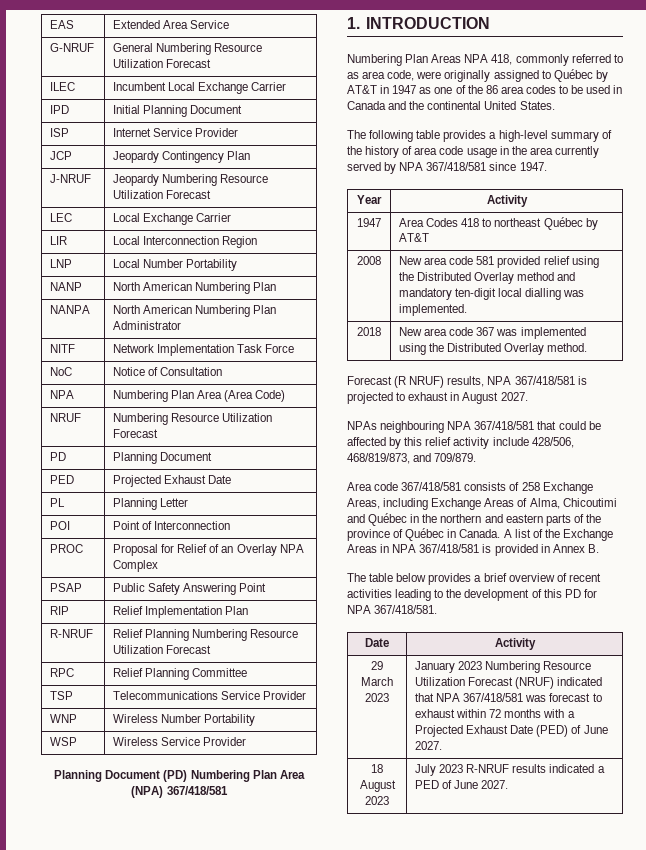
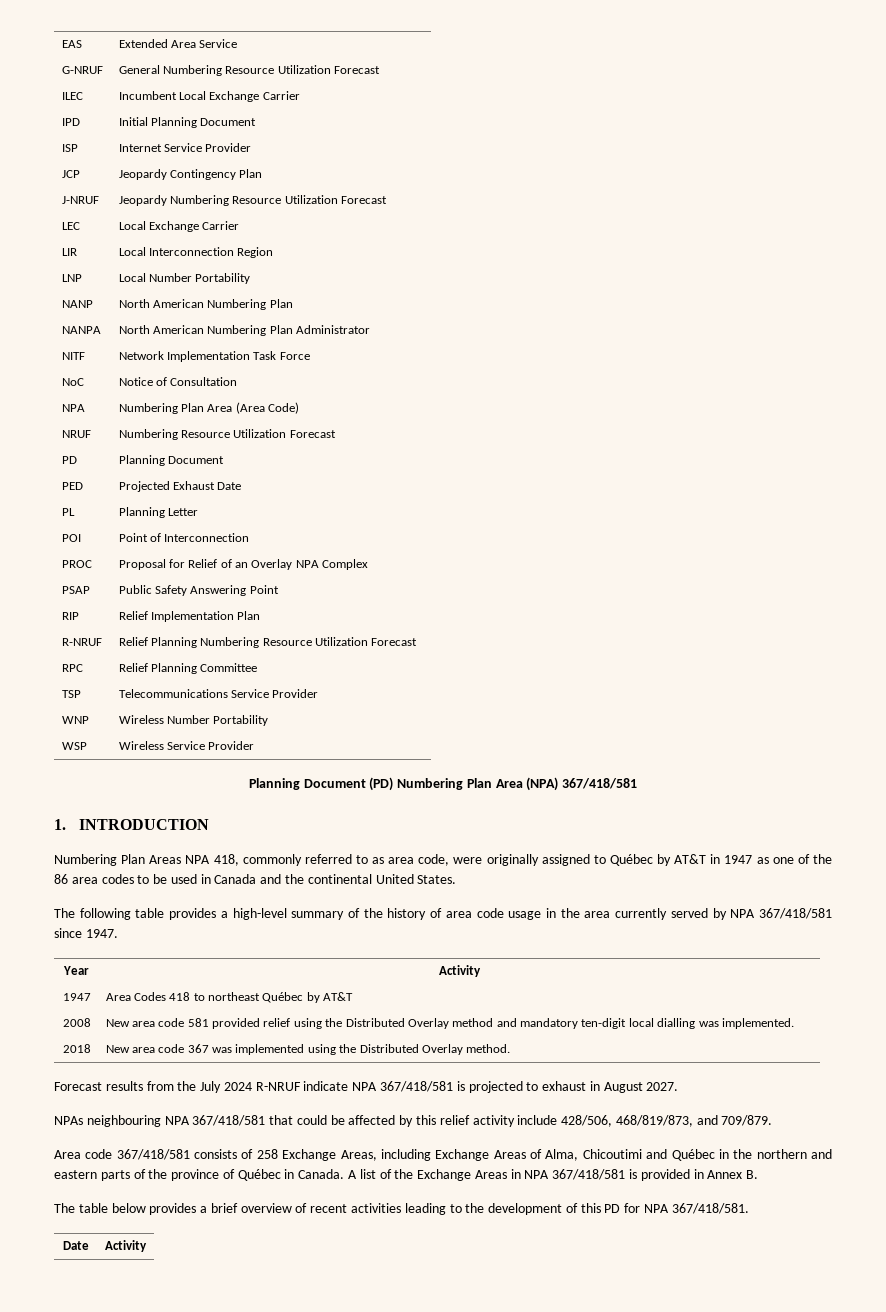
- Forecast (R NRUF) results, NPA 367/418/581 is projected to exhaust in August 2027.
+ Forecast results from the July 2024 R-NRUF indicate NPA 367/418/581 is projected to exhaust in August 2027.
- 29 March 2023 | January 2023 Numbering Resource Utilization Forecast (NRUF) indicated that NPA 367/418/581 was forecast to exhaust within 72 months with a Projected Exhaust Date (PED) of June 2027.
- 18 August 2023 | July 2023 R-NRUF results indicated a PED of June 2027.

